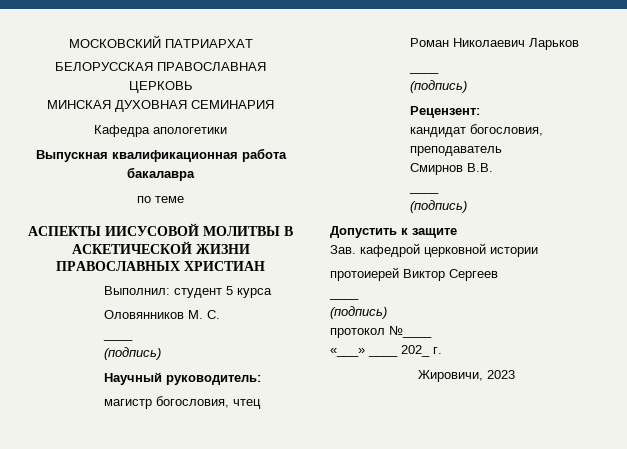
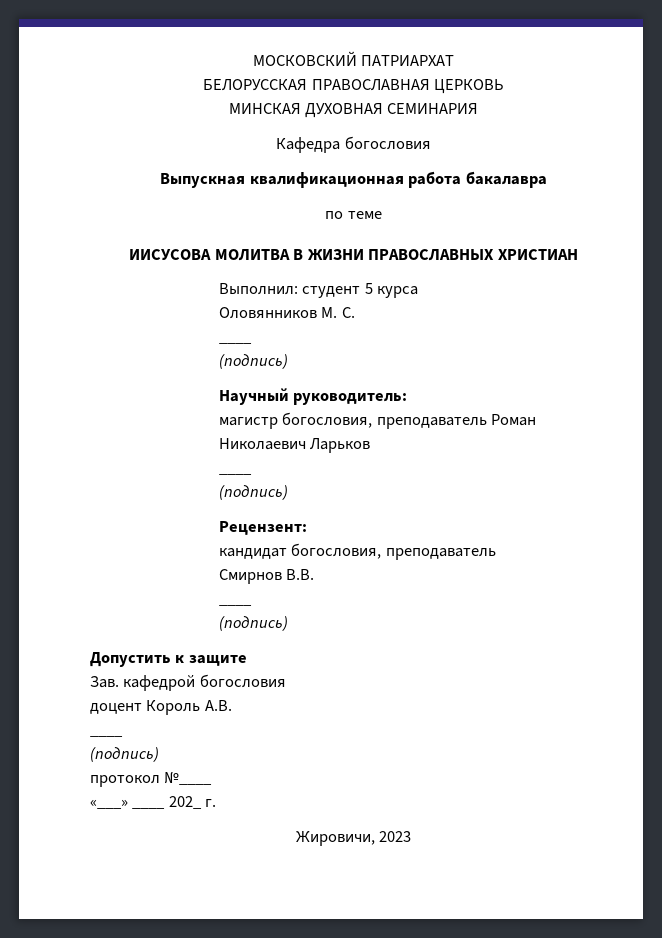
- Кафедра апологетики
+ Кафедра богословия
- АСПЕКТЫ ИИСУСОВОЙ МОЛИТВЫ В АСКЕТИЧЕСКОЙ ЖИЗНИ ПРАВОСЛАВНЫХ ХРИСТИАН
+ ИИСУСОВА МОЛИТВА В ЖИЗНИ ПРАВОСЛАВНЫХ ХРИСТИАН
- магистр богословия, чтец Роман Николаевич Ларьков
+ магистр богословия, преподаватель Роман Николаевич Ларьков
- Зав. кафедрой церковной истории
- протоиерей Виктор Сергеев
+ Зав. кафедрой богословия
+ доцент Король А.В.

